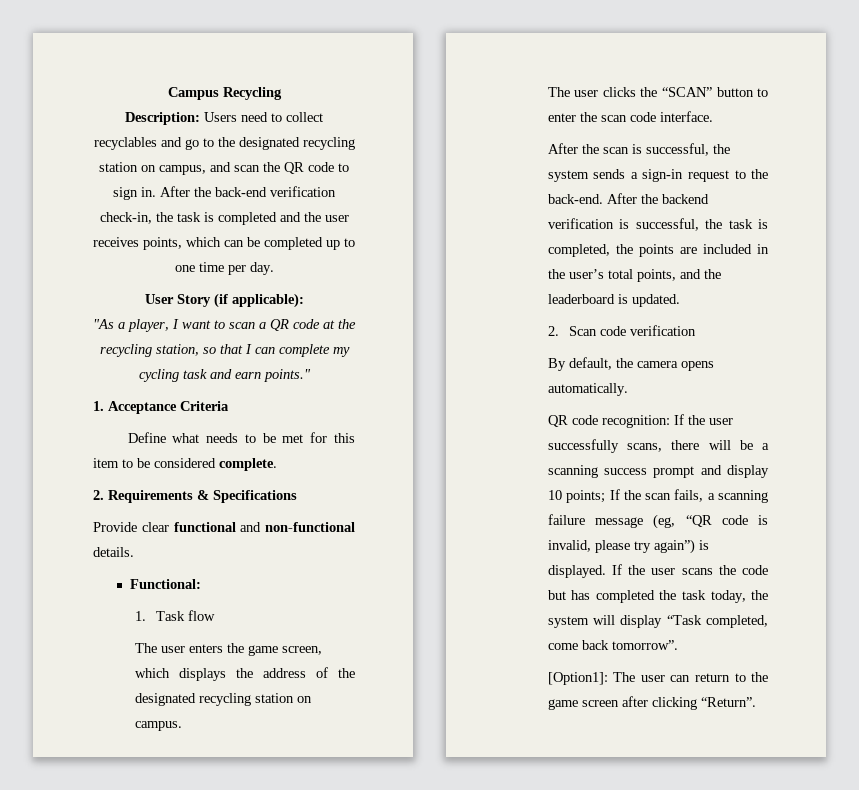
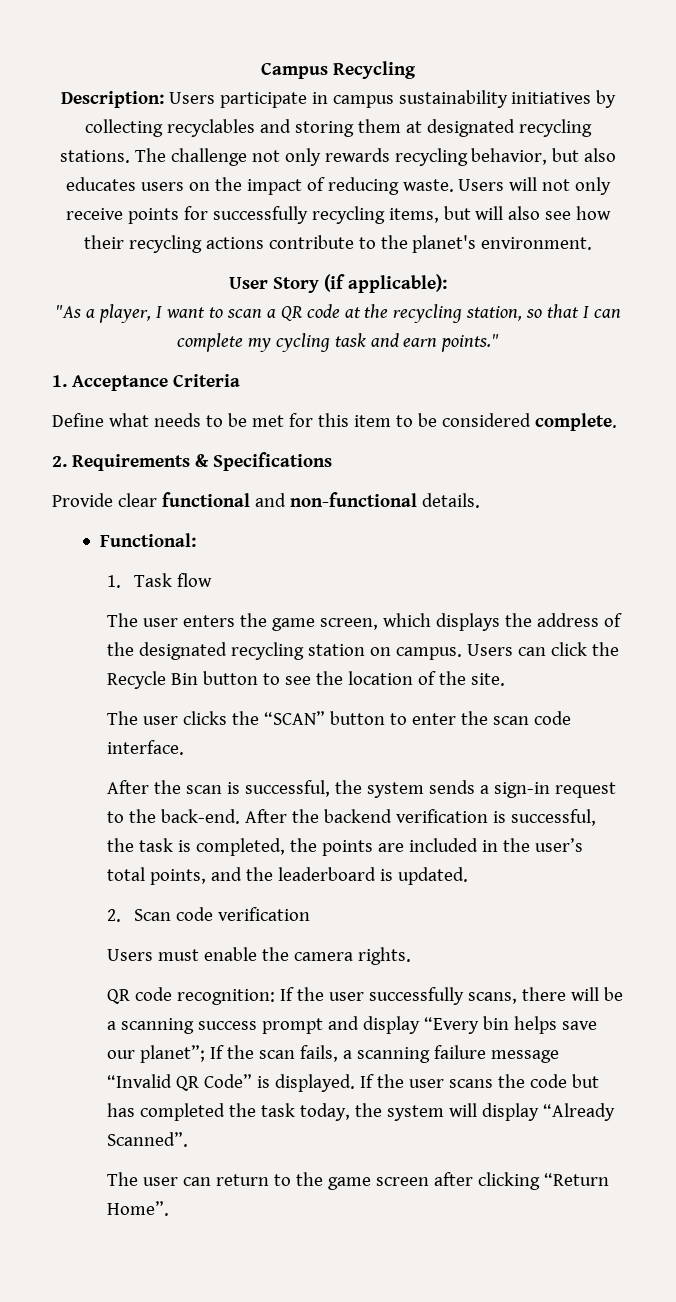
- Description: Users need to collect recyclables and go to the designated recycling station on campus, and scan the QR code to sign in. After the back-end verification check-in, the task is completed and the user receives points, which can be completed up to one time per day.
+ Description: Users participate in campus sustainability initiatives by collecting recyclables and storing them at designated recycling stations. The challenge not only rewards recycling behavior, but also educates users on the impact of reducing waste. Users will not only receive points for successfully recycling items, but will also see how their recycling actions contribute to the planet's environment.
+ Users can click the Recycle Bin button to see the location of the site.
- By default, the camera opens automatically.
+ Users must enable the camera rights.
- QR code recognition: If the user successfully scans, there will be a scanning success prompt and display 10 points; If the scan fails, a scanning failure message (eg, “QR code is invalid, please try again”) is displayed.
+ QR code recognition: If the user successfully scans, there will be a scanning success prompt and display “Every bin helps save our planet”; If the scan fails, a scanning failure message “Invalid QR Code” is displayed.
- If the user scans the code but has completed the task today, the system will display “Task completed, come back tomorrow”.
- [Option1]: The user can return to the game screen after clicking “Return”.
+ If the user scans the code but has completed the task today, the system will display “Already Scanned”.
+ The user can return to the game screen after clicking “Return Home”.

